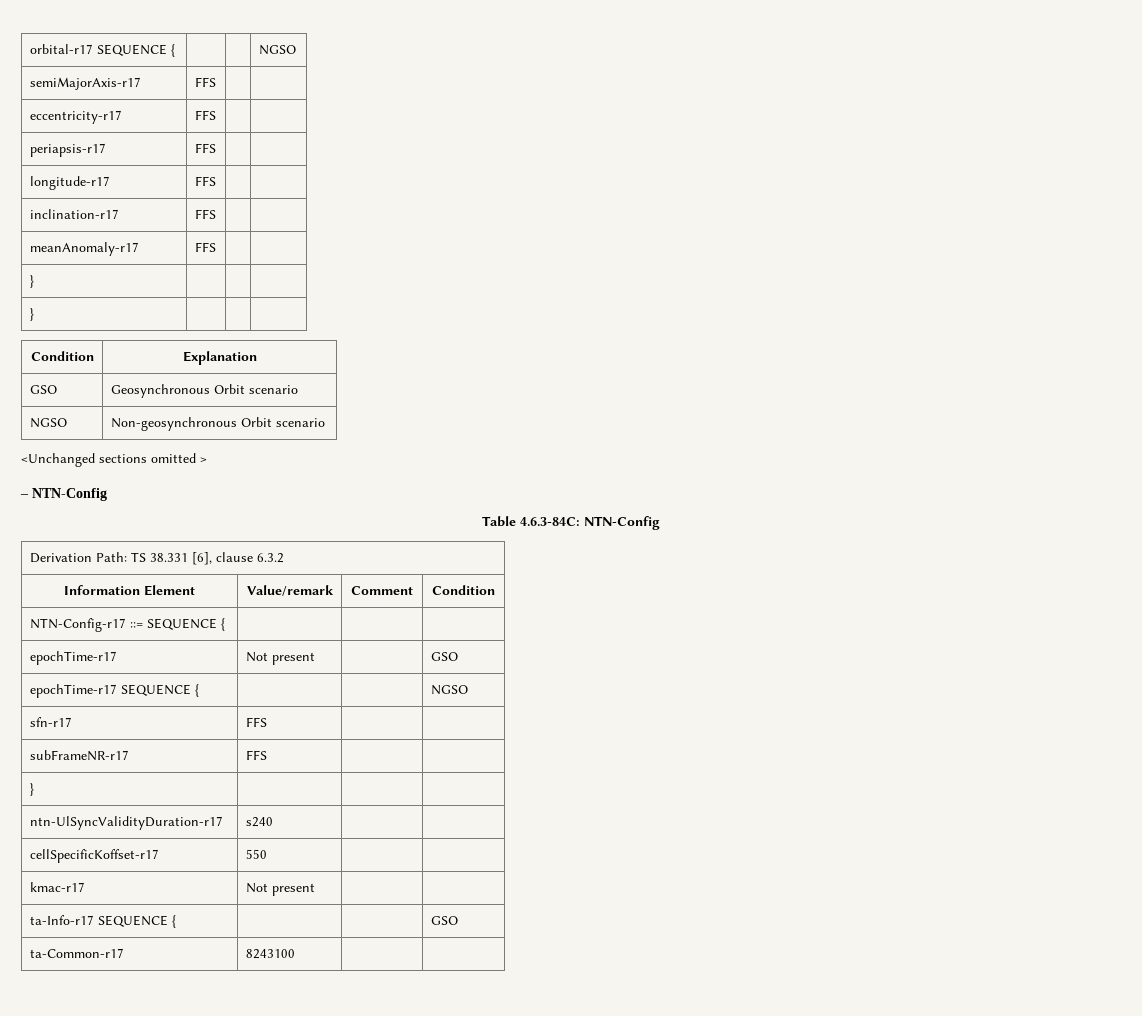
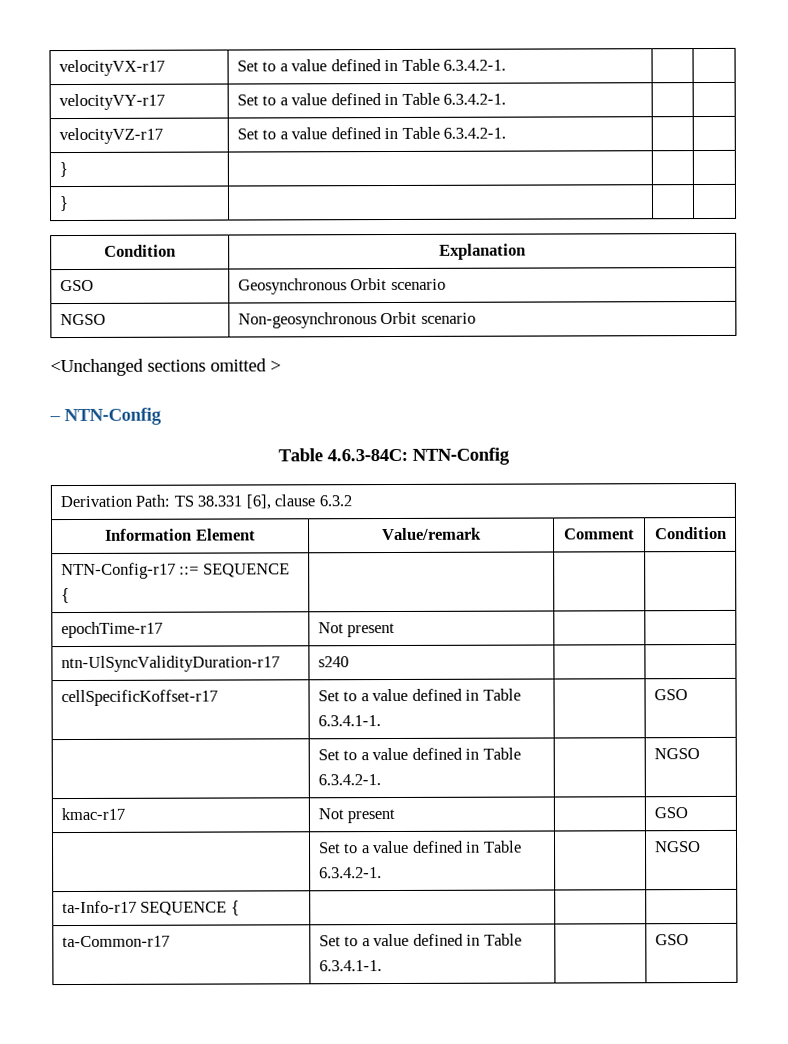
- orbital-r17 SEQUENCE { | | | NGSO
- semiMajorAxis-r17 | FFS | |
- eccentricity-r17 | FFS | |
- periapsis-r17 | FFS | |
- longitude-r17 | FFS | |
- inclination-r17 | FFS | |
- meanAnomaly-r17 | FFS | |
+ velocityVX-r17 | Set to a value defined in Table 6.3.4.2-1. | |
+ velocityVY-r17 | Set to a value defined in Table 6.3.4.2-1. | |
+ velocityVZ-r17 | Set to a value defined in Table 6.3.4.2-1. | |
- epochTime-r17 | Not present | | GSO
- epochTime-r17 SEQUENCE { | | | NGSO
- sfn-r17 | FFS | |
- subFrameNR-r17 | FFS | |
- } | | |
+ epochTime-r17 | Not present | |
  ntn-UlSyncValidityDuration-r17 | s240 | |
- cellSpecificKoffset-r17 | 550 | |
- kmac-r17 | Not present | |
+ cellSpecificKoffset-r17 | Set to a value defined in Table 6.3.4.1-1. | | GSO
+ | Set to a value defined in Table 6.3.4.2-1. | | NGSO
+ kmac-r17 | Not present | | GSO
+ | Set to a value defined in Table 6.3.4.2-1. | | NGSO
- ta-Info-r17 SEQUENCE { | | | GSO
+ ta-Info-r17 SEQUENCE { | | |
- ta-Common-r17 | 8243100 | |
+ ta-Common-r17 | Set to a value defined in Table 6.3.4.1-1. | | GSO

